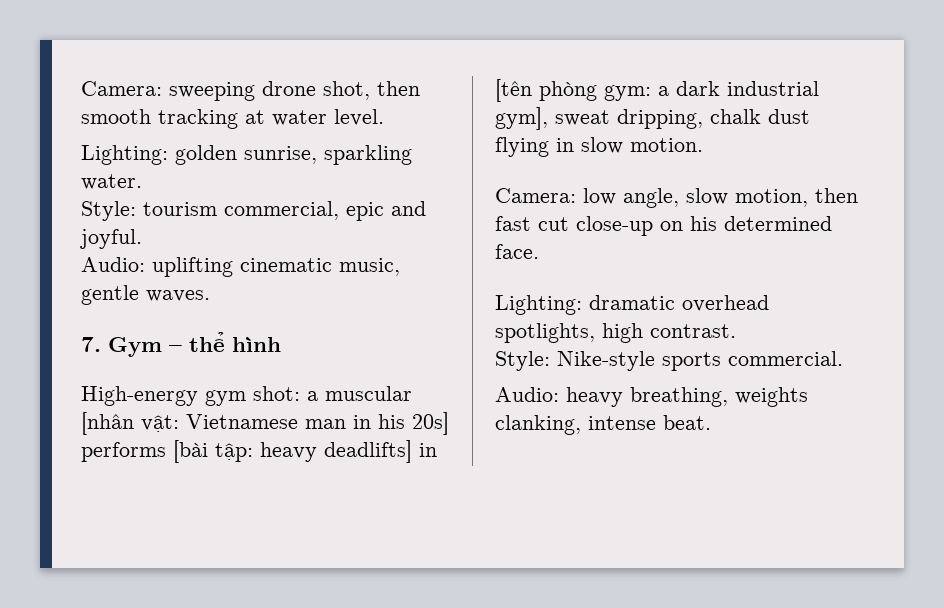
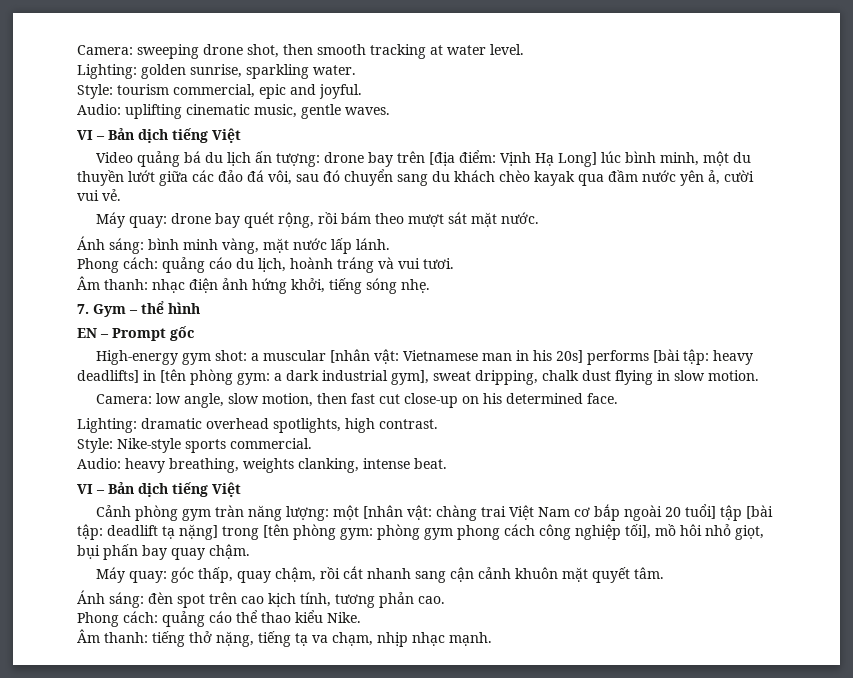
  Audio: uplifting cinematic music, gentle waves.
+ VI – Bản dịch tiếng Việt
+ Video quảng bá du lịch ấn tượng: drone bay trên [địa điểm: Vịnh Hạ Long] lúc bình minh, một du thuyền lướt giữa các đảo đá vôi, sau đó chuyển sang du khách chèo kayak qua đầm nước yên ả, cười vui vẻ.
+ Máy quay: drone bay quét rộng, rồi bám theo mượt sát mặt nước.
+ Ánh sáng: bình minh vàng, mặt nước lấp lánh.
+ Phong cách: quảng cáo du lịch, hoành tráng và vui tươi.
+ Âm thanh: nhạc điện ảnh hứng khởi, tiếng sóng nhẹ.
+ EN – Prompt gốc
  Audio: heavy breathing, weights clanking, intense beat.
+ VI – Bản dịch tiếng Việt
+ Cảnh phòng gym tràn năng lượng: một [nhân vật: chàng trai Việt Nam cơ bắp ngoài 20 tuổi] tập [bài tập: deadlift tạ nặng] trong [tên phòng gym: phòng gym phong cách công nghiệp tối], mồ hôi nhỏ giọt, bụi phấn bay quay chậm.
+ Máy quay: góc thấp, quay chậm, rồi cắt nhanh sang cận cảnh khuôn mặt quyết tâm.
+ Ánh sáng: đèn spot trên cao kịch tính, tương phản cao.
+ Phong cách: quảng cáo thể thao kiểu Nike.
+ Âm thanh: tiếng thở nặng, tiếng tạ va chạm, nhịp nhạc mạnh.

